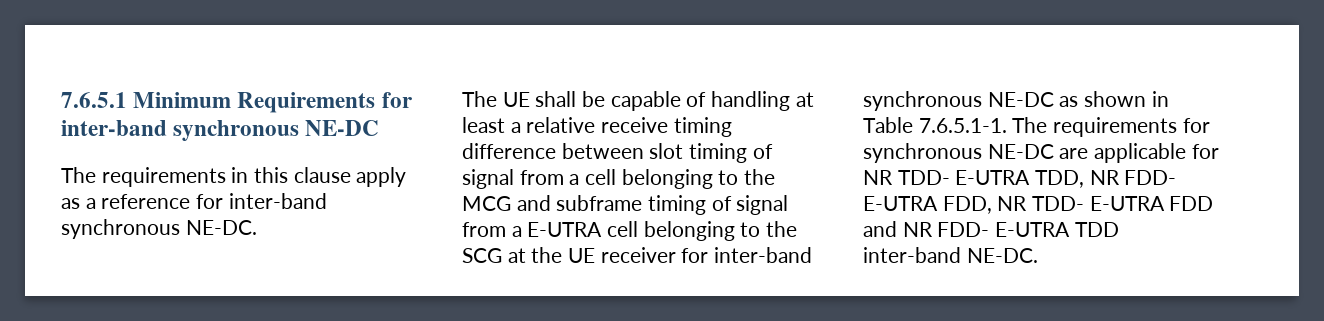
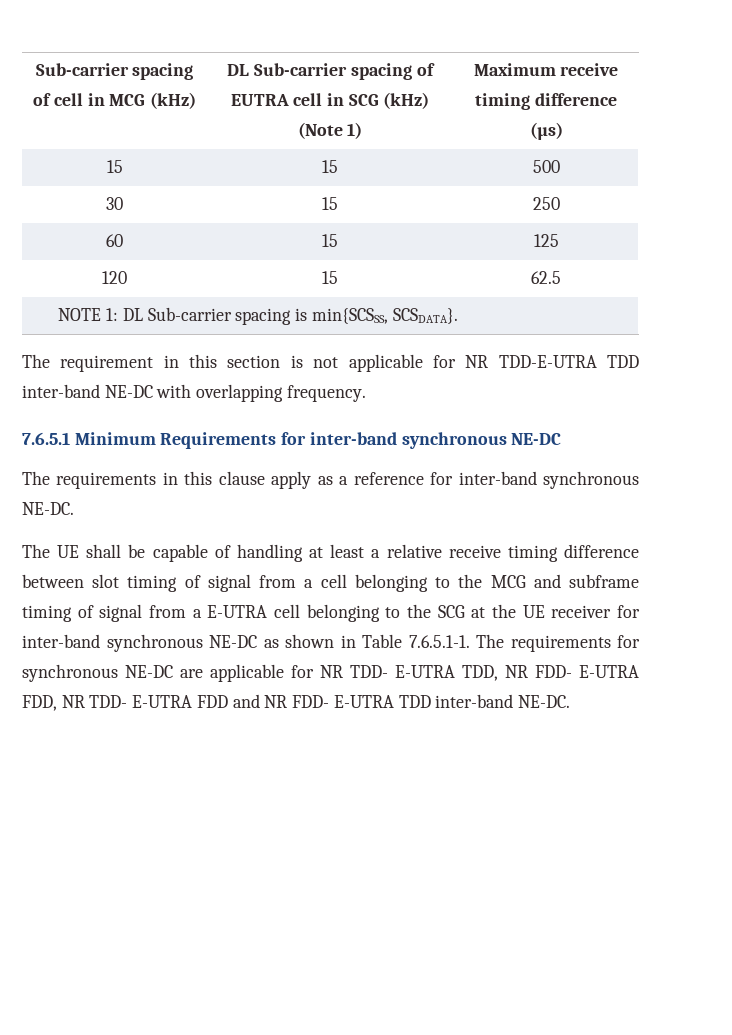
+ Sub-carrier spacing of cell in MCG (kHz) | DL Sub-carrier spacing of EUTRA cell in SCG (kHz) (Note 1) | Maximum receive timing difference (µs)
+ 15 | 15 | 500
+ 30 | 15 | 250
+ 60 | 15 | 125
+ 120 | 15 | 62.5
+ NOTE 1: DL Sub-carrier spacing is min{SCSSS, SCSDATA}.
+ The requirement in this section is not applicable for NR TDD-E-UTRA TDD inter-band NE-DC with overlapping frequency.

